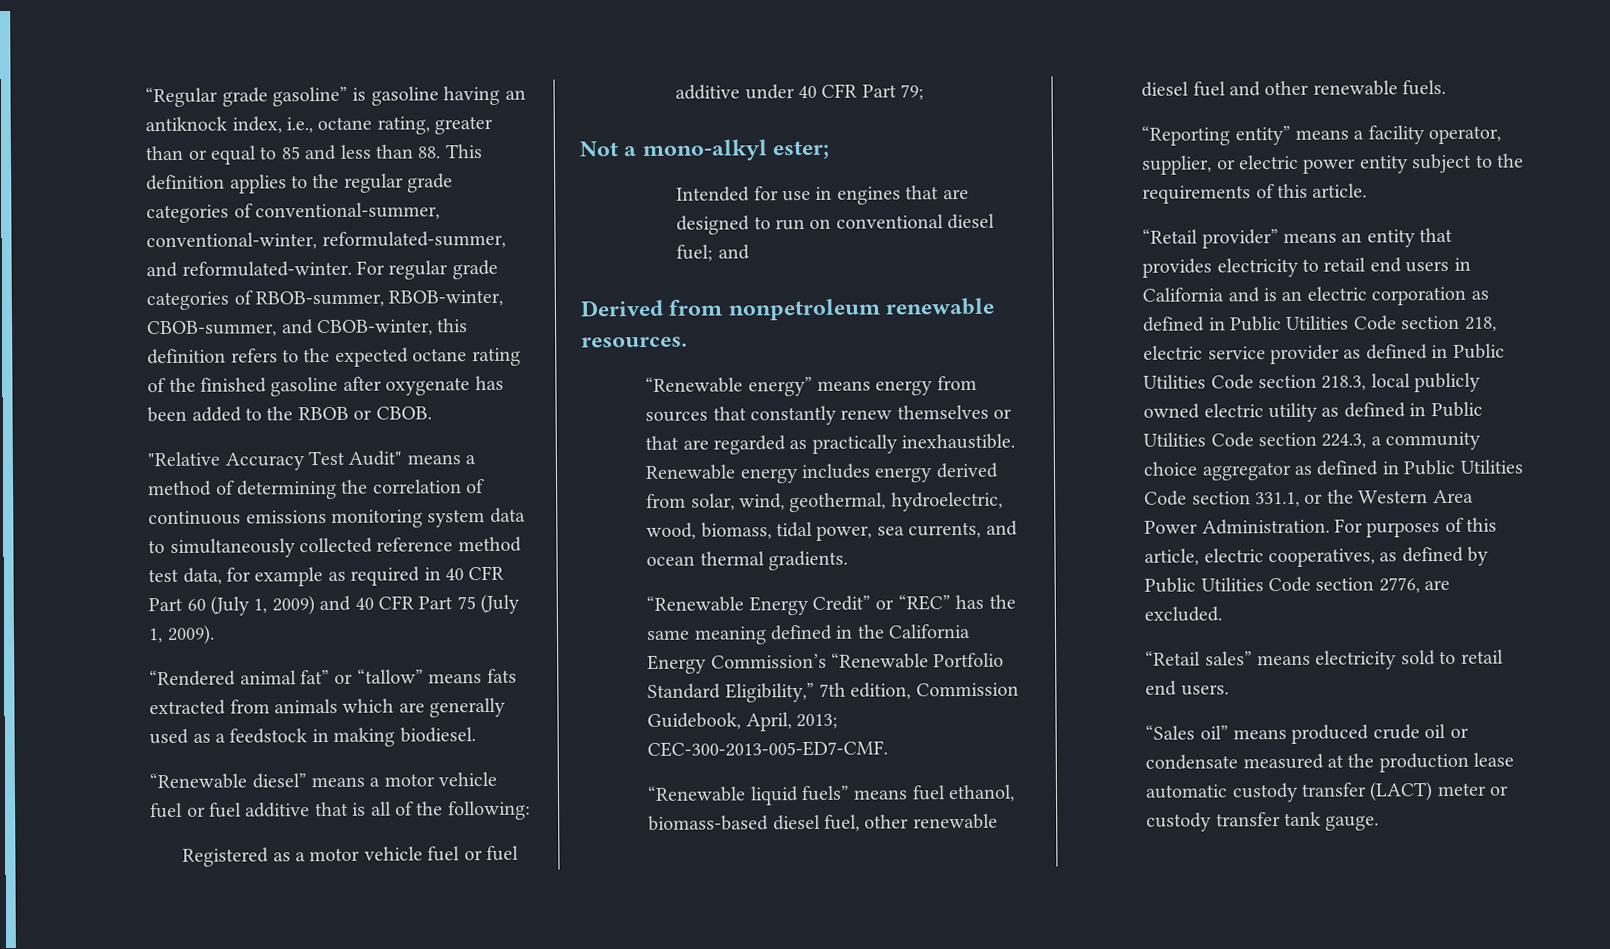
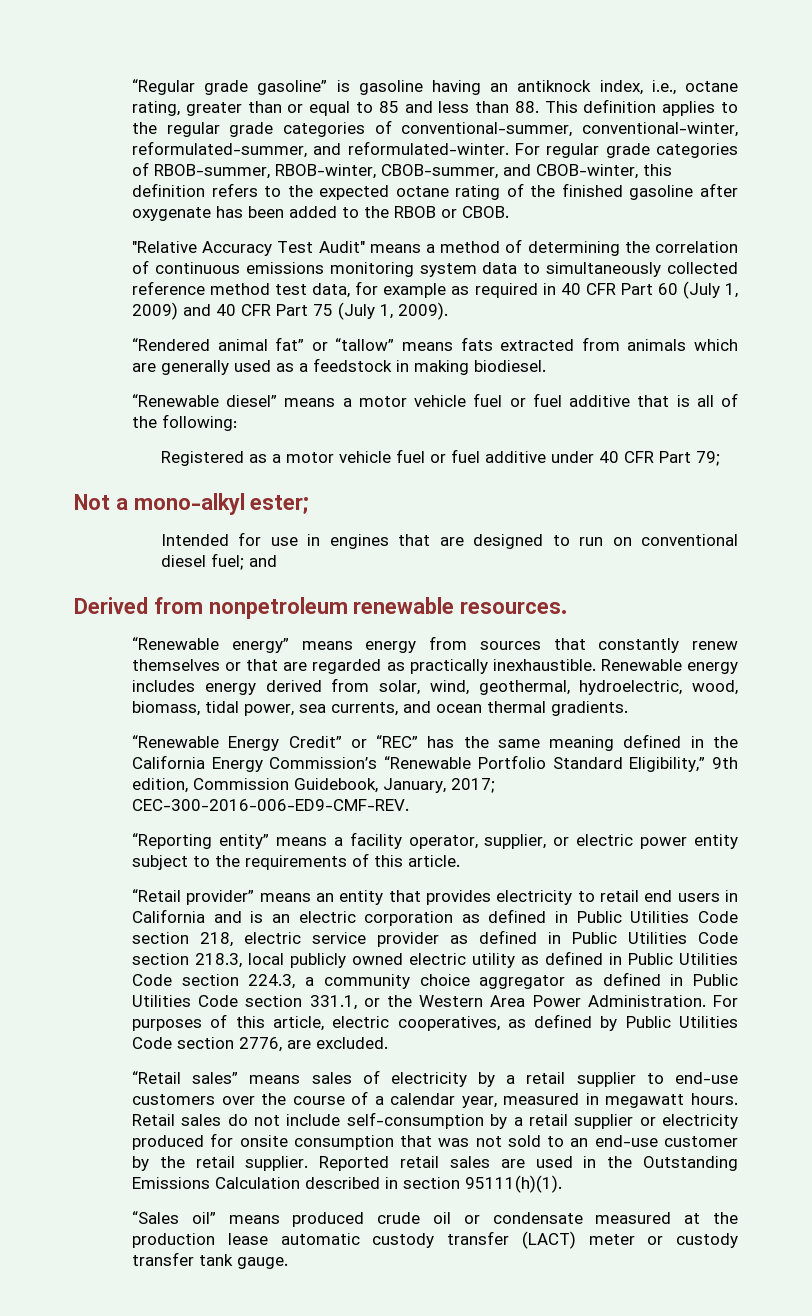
- “Renewable Energy Credit” or “REC” has the same meaning defined in the California Energy Commission’s “Renewable Portfolio Standard Eligibility,” 7th edition, Commission Guidebook, April, 2013; CEC-300‐2013‐005‐ED7‐CMF.
- “Renewable liquid fuels” means fuel ethanol, biomass-based diesel fuel, other renewable diesel fuel and other renewable fuels.
+ “Renewable Energy Credit” or “REC” has the same meaning defined in the California Energy Commission’s “Renewable Portfolio Standard Eligibility,” 9th edition, Commission Guidebook, January, 2017; CEC-300-2016-006-ED9-CMF-REV.
- “Retail sales” means electricity sold to retail end users.
+ “Retail sales” means sales of electricity by a retail supplier to end-use customers over the course of a calendar year, measured in megawatt hours. Retail sales do not include self-consumption by a retail supplier or electricity produced for onsite consumption that was not sold to an end-use customer by the retail supplier. Reported retail sales are used in the Outstanding Emissions Calculation described in section 95111(h)(1).

